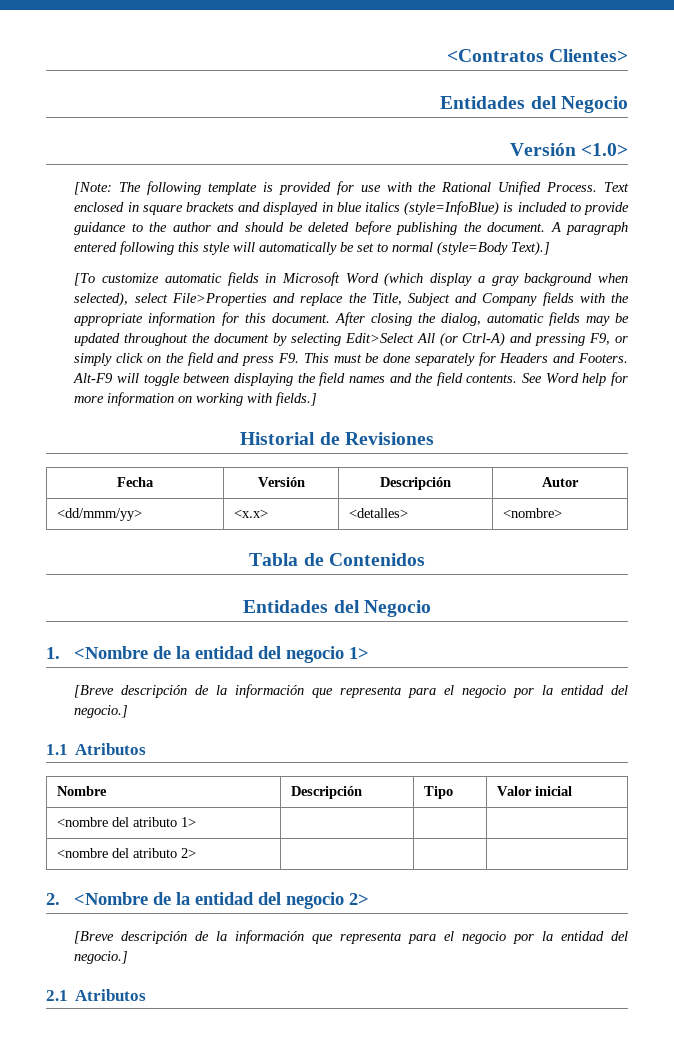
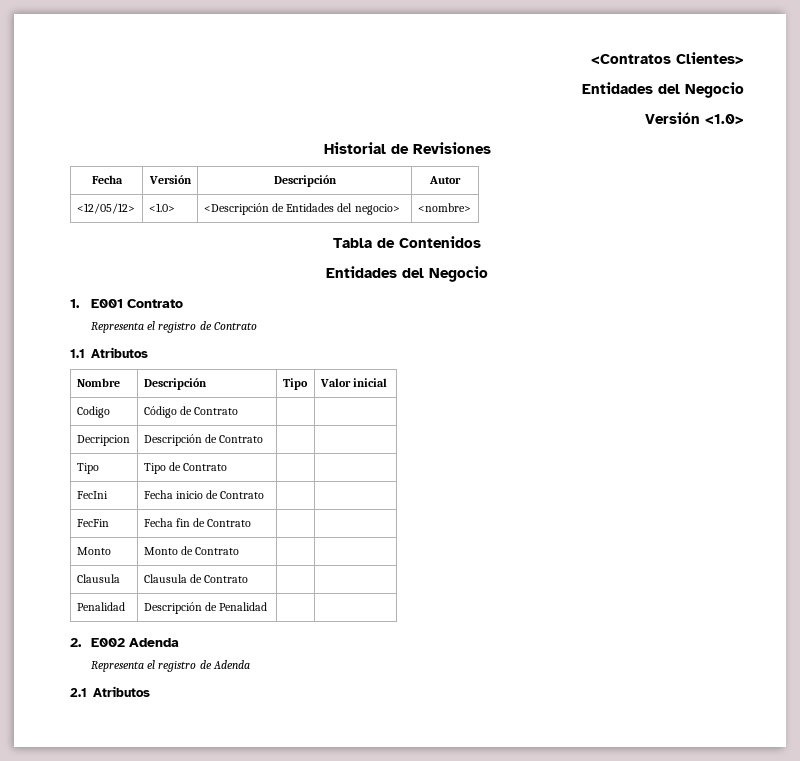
- [Note: The following template is provided for use with the Rational Unified Process. Text enclosed in square brackets and displayed in blue italics (style=InfoBlue) is included to provide guidance to the author and should be deleted before publishing the document. A paragraph entered following this style will automatically be set to normal (style=Body Text).]
- [To customize automatic fields in Microsoft Word (which display a gray background when selected), select File>Properties and replace the Title, Subject and Company fields with the appropriate information for this document. After closing the dialog, automatic fields may be updated throughout the document by selecting Edit>Select All (or Ctrl-A) and pressing F9, or simply click on the field and press F9. This must be done separately for Headers and Footers. Alt-F9 will toggle between displaying the field names and the field contents. See Word help for more information on working with fields.]
- <dd/mmm/yy> | <x.x> | <detalles> | <nombre>
+ <12/05/12> | <1.0> | <Descripción de Entidades del negocio> | <nombre>
- 1. <Nombre de la entidad del negocio 1>
- [Breve descripción de la información que representa para el negocio por la entidad del negocio.]
+ 1. E001 Contrato
+ Representa el registro de Contrato
- <nombre del atributo 1> | | |
- <nombre del atributo 2> | | |
- 2. <Nombre de la entidad del negocio 2>
- [Breve descripción de la información que representa para el negocio por la entidad del negocio.]
+ Codigo | Código de Contrato | |
+ Decripcion | Descripción de Contrato | |
+ Tipo | Tipo de Contrato | |
+ FecIni | Fecha inicio de Contrato | |
+ FecFin | Fecha fin de Contrato | |
+ Monto | Monto de Contrato | |
+ Clausula | Clausula de Contrato | |
+ Penalidad | Descripción de Penalidad | |
+ 2. E002 Adenda
+ Representa el registro de Adenda

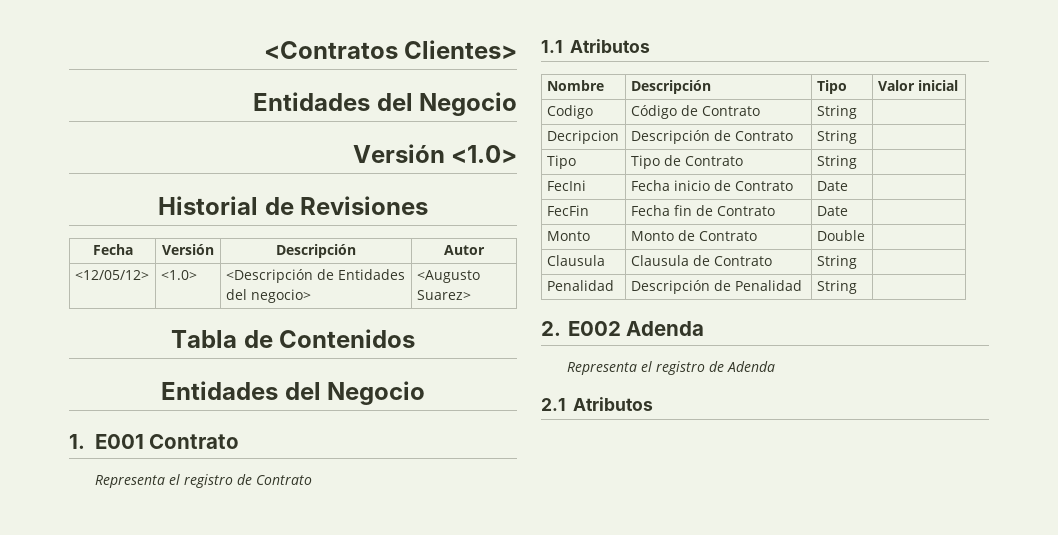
- <12/05/12> | <1.0> | <Descripción de Entidades del negocio> | <nombre>
+ <12/05/12> | <1.0> | <Descripción de Entidades del negocio> | <Augusto Suarez>
- Codigo | Código de Contrato | |
+ Codigo | Código de Contrato | String |
- Decripcion | Descripción de Contrato | |
+ Decripcion | Descripción de Contrato | String |
- Tipo | Tipo de Contrato | |
+ Tipo | Tipo de Contrato | String |
- FecIni | Fecha inicio de Contrato | |
+ FecIni | Fecha inicio de Contrato | Date |
- FecFin | Fecha fin de Contrato | |
+ FecFin | Fecha fin de Contrato | Date |
- Monto | Monto de Contrato | |
+ Monto | Monto de Contrato | Double |
- Clausula | Clausula de Contrato | |
+ Clausula | Clausula de Contrato | String |
- Penalidad | Descripción de Penalidad | |
+ Penalidad | Descripción de Penalidad | String |

